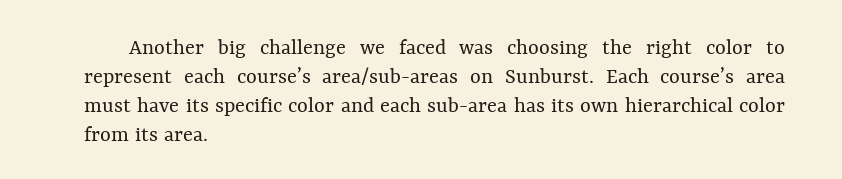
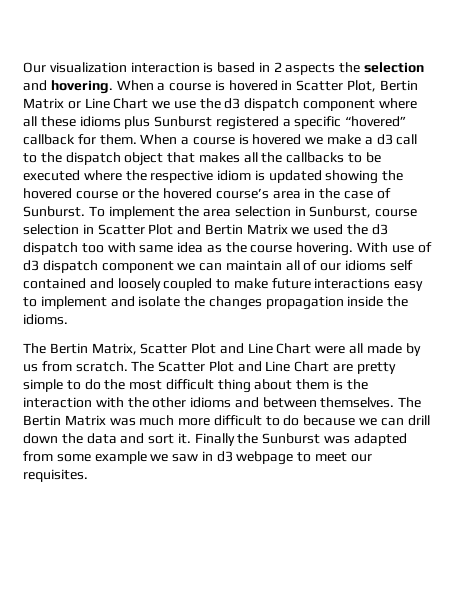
- Another big challenge we faced was choosing the right color to represent each course’s area/sub-areas on Sunburst. Each course’s area must have its specific color and each sub-area has its own hierarchical color from its area.
+ Our visualization interaction is based in 2 aspects the selection and hovering. When a course is hovered in Scatter Plot, Bertin Matrix or Line Chart we use the d3 dispatch component where all these idioms plus Sunburst registered a specific “hovered” callback for them. When a course is hovered we make a d3 call to the dispatch object that makes all the callbacks to be executed where the respective idiom is updated showing the hovered course or the hovered course’s area in the case of Sunburst. To implement the area selection in Sunburst, course selection in Scatter Plot and Bertin Matrix we used the d3 dispatch too with same idea as the course hovering. With use of d3 dispatch component we can maintain all of our idioms self contained and loosely coupled to make future interactions easy to implement and isolate the changes propagation inside the idioms.
+ The Bertin Matrix, Scatter Plot and Line Chart were all made by us from scratch. The Scatter Plot and Line Chart are pretty simple to do the most difficult thing about them is the interaction with the other idioms and between themselves. The Bertin Matrix was much more difficult to do because we can drill down the data and sort it. Finally the Sunburst was adapted from some example we saw in d3 webpage to meet our requisites.

